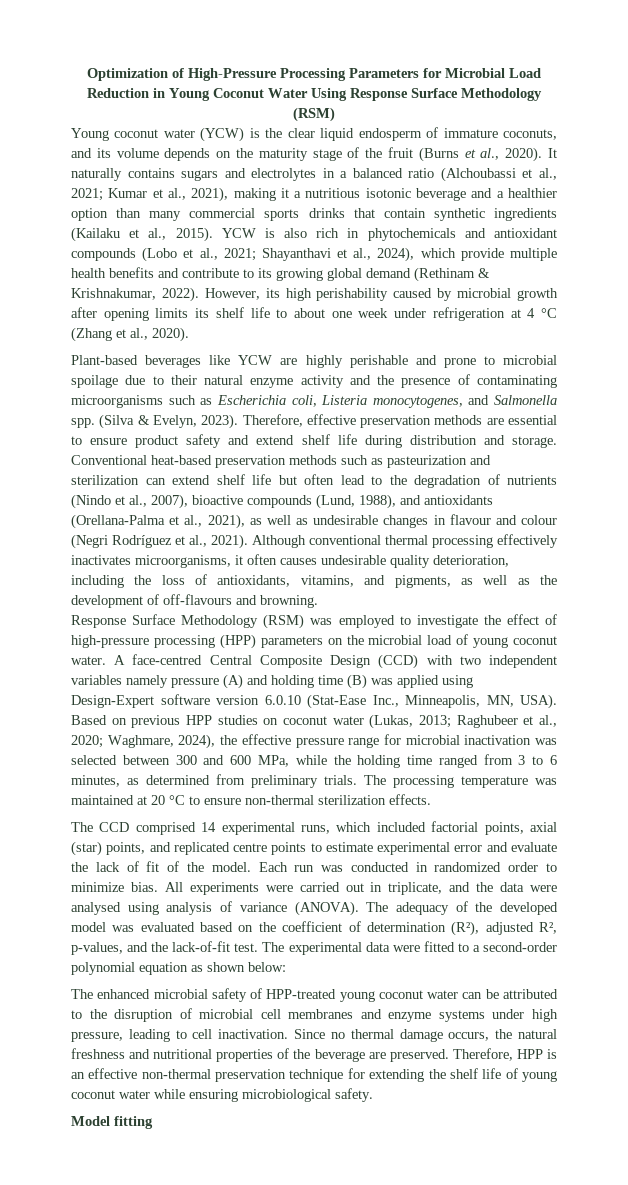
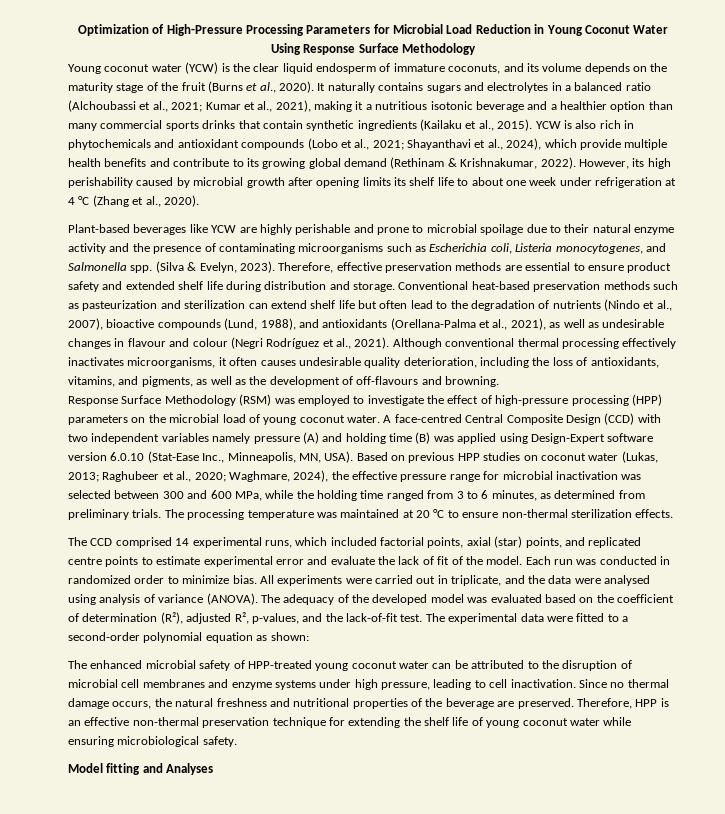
- Optimization of High-Pressure Processing Parameters for Microbial Load Reduction in Young Coconut Water Using Response Surface Methodology (RSM)
+ Optimization of High-Pressure Processing Parameters for Microbial Load Reduction in Young Coconut Water Using Response Surface Methodology
- Therefore, effective preservation methods are essential to ensure product safety and extend shelf life during distribution and storage.
+ Therefore, effective preservation methods are essential to ensure product safety and extended shelf life during distribution and storage.
- The experimental data were fitted to a second-order polynomial equation as shown below:
+ The experimental data were fitted to a second-order polynomial equation as shown:
- Model fitting
+ Model fitting and Analyses

